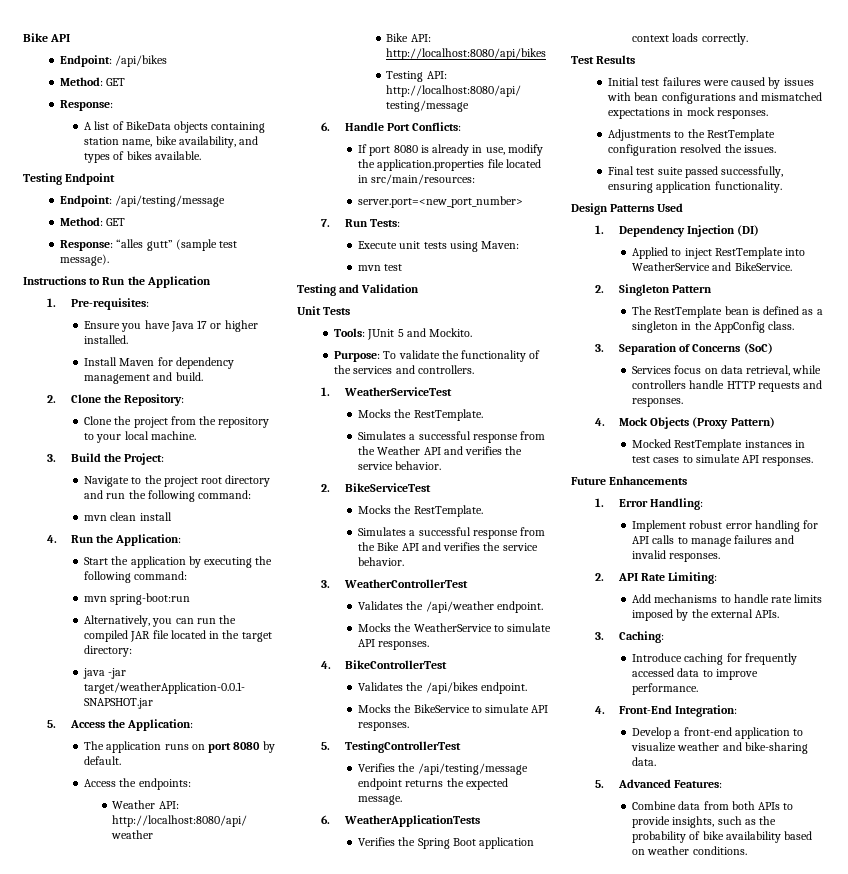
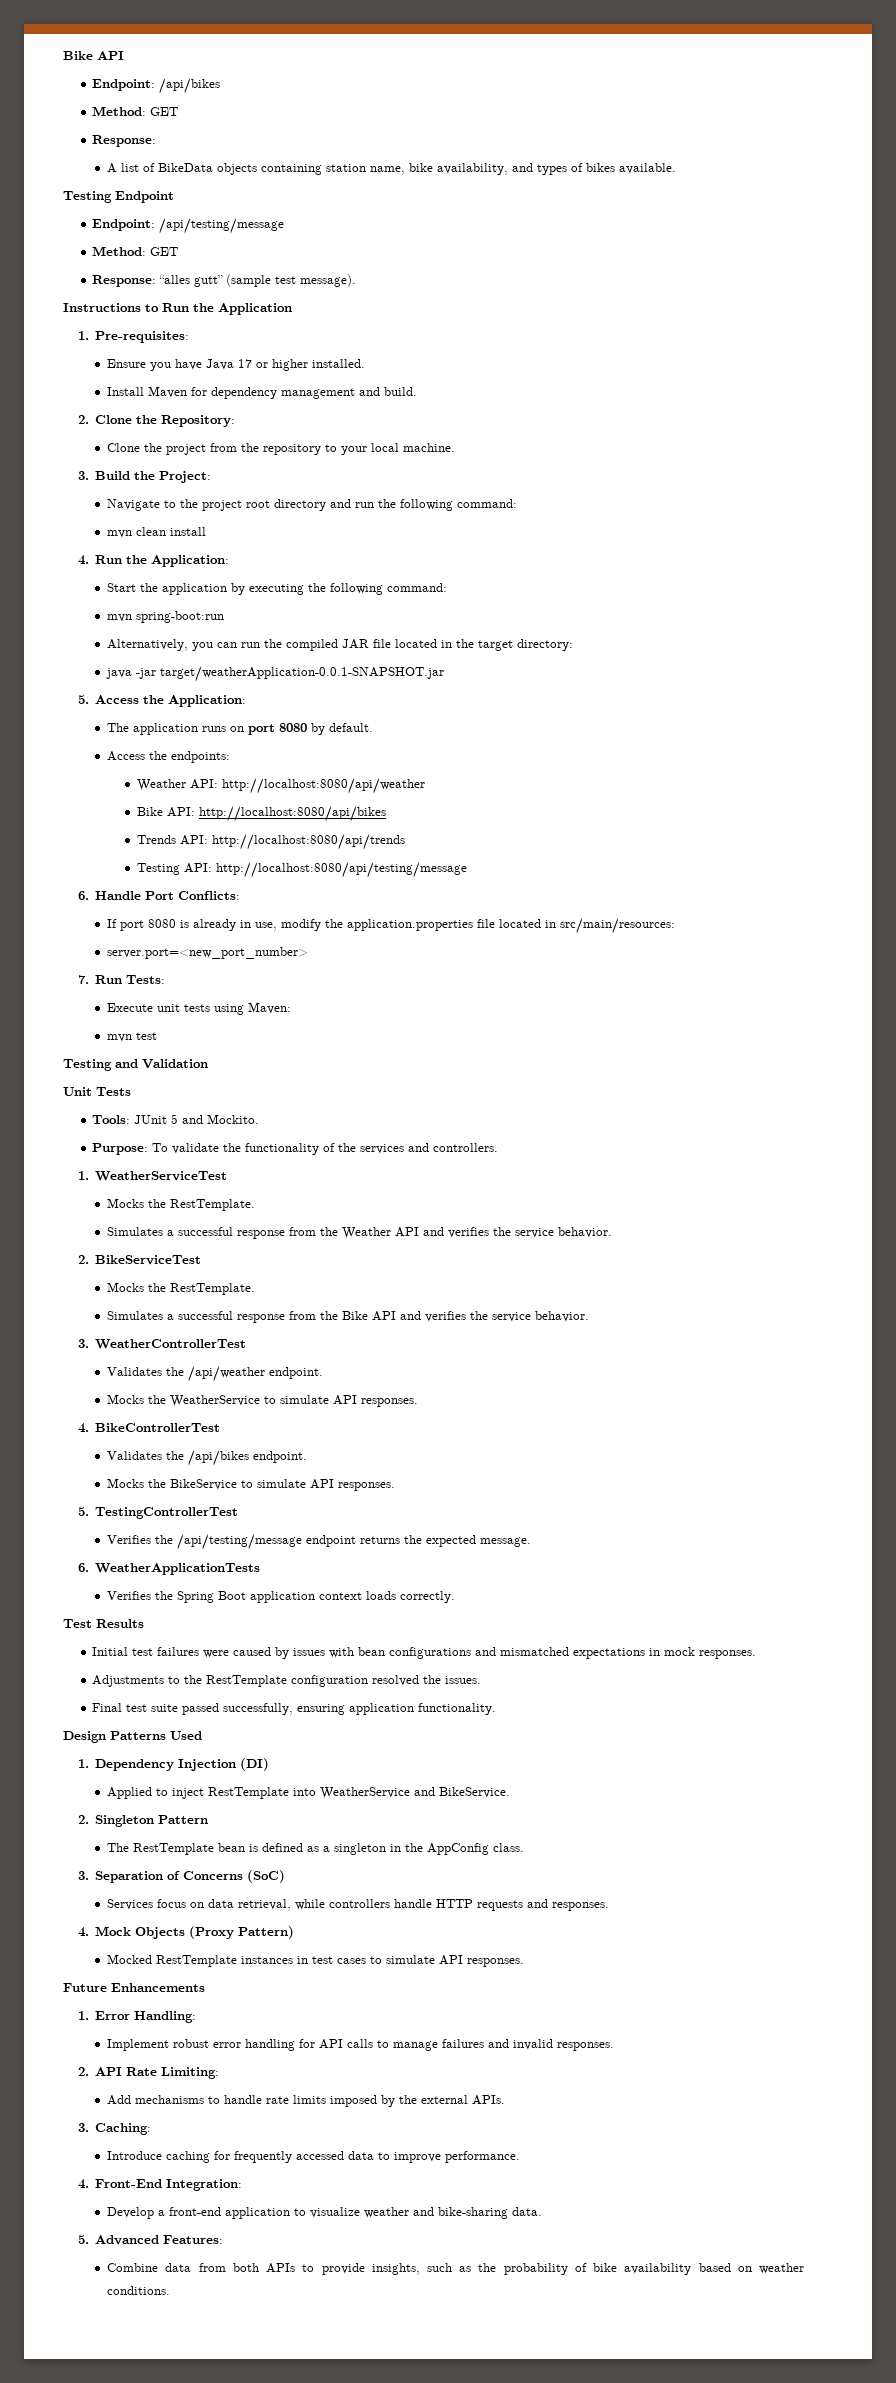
+ Trends API: http://localhost:8080/api/trends

